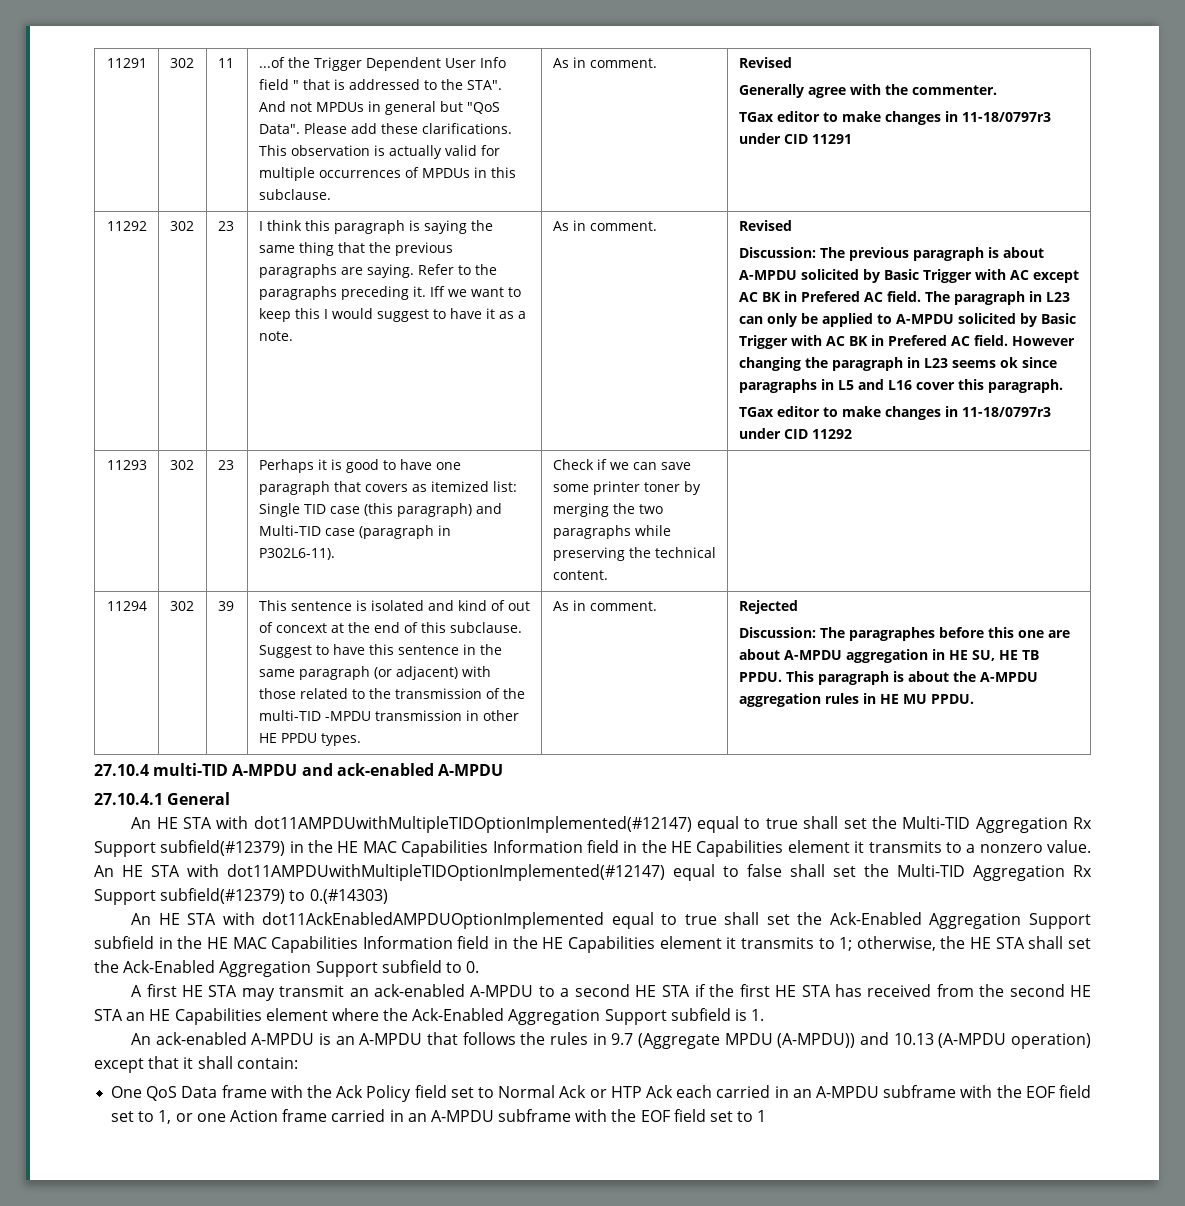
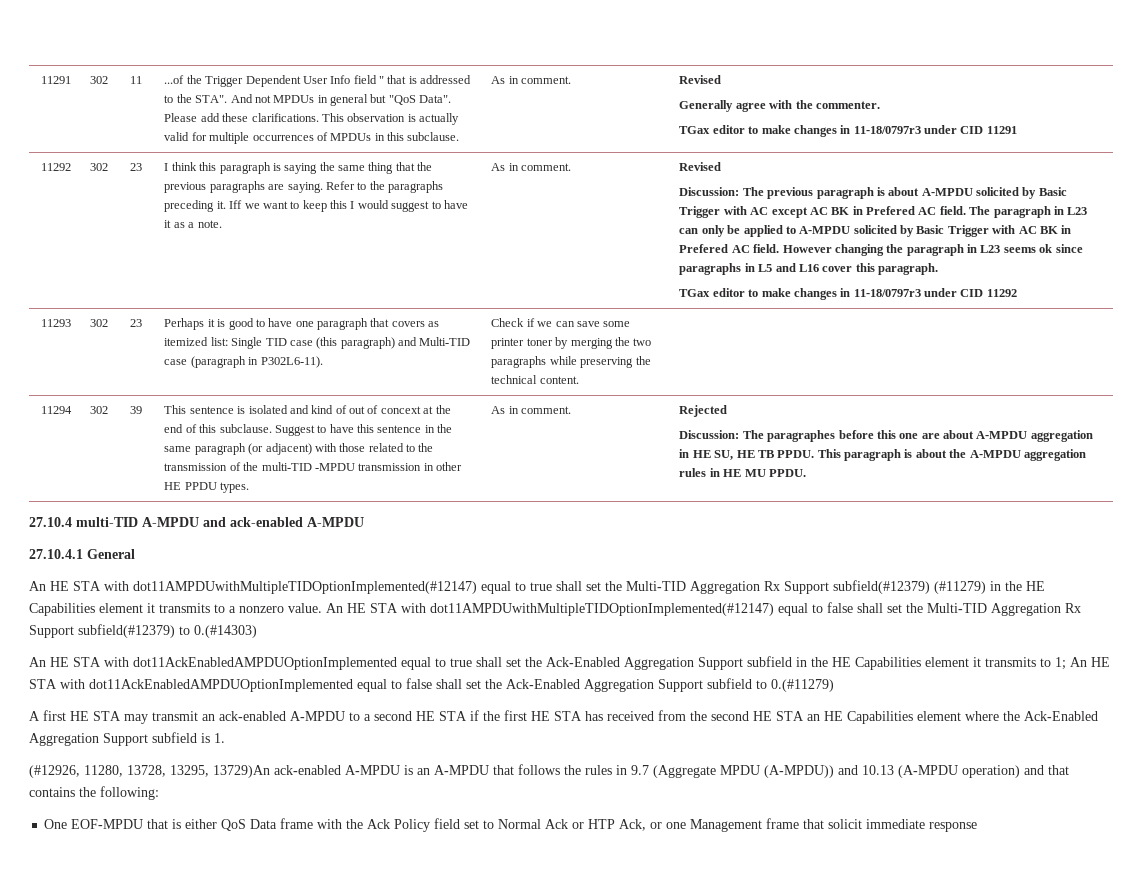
- An HE STA with dot11AMPDUwithMultipleTIDOptionImplemented(#12147) equal to true shall set the Multi-TID Aggregation Rx Support subfield(#12379) in the HE MAC Capabilities Information field in the HE Capabilities element it transmits to a nonzero value.
+ An HE STA with dot11AMPDUwithMultipleTIDOptionImplemented(#12147) equal to true shall set the Multi-TID Aggregation Rx Support subfield(#12379) (#11279) in the HE Capabilities element it transmits to a nonzero value.
- An HE STA with dot11AckEnabledAMPDUOptionImplemented equal to true shall set the Ack-Enabled Aggregation Support subfield in the HE MAC Capabilities Information field in the HE Capabilities element it transmits to 1; otherwise, the HE STA shall set the Ack-Enabled Aggregation Support subfield to 0.
+ An HE STA with dot11AckEnabledAMPDUOptionImplemented equal to true shall set the Ack-Enabled Aggregation Support subfield in the HE Capabilities element it transmits to 1; An HE STA with dot11AckEnabledAMPDUOptionImplemented equal to false shall set the Ack-Enabled Aggregation Support subfield to 0.(#11279)
- An ack-enabled A-MPDU is an A-MPDU that follows the rules in 9.7 (Aggregate MPDU (A-MPDU)) and 10.13 (A-MPDU operation) except that it shall contain:
- One QoS Data frame with the Ack Policy field set to Normal Ack or HTP Ack each carried in an A-MPDU subframe with the EOF field set to 1, or one Action frame carried in an A-MPDU subframe with the EOF field set to 1
+ (#12926, 11280, 13728, 13295, 13729)An ack-enabled A-MPDU is an A-MPDU that follows the rules in 9.7 (Aggregate MPDU (A-MPDU)) and 10.13 (A-MPDU operation) and that contains the following:
+ One EOF-MPDU that is either QoS Data frame with the Ack Policy field set to Normal Ack or HTP Ack, or one Management frame that solicit immediate response

